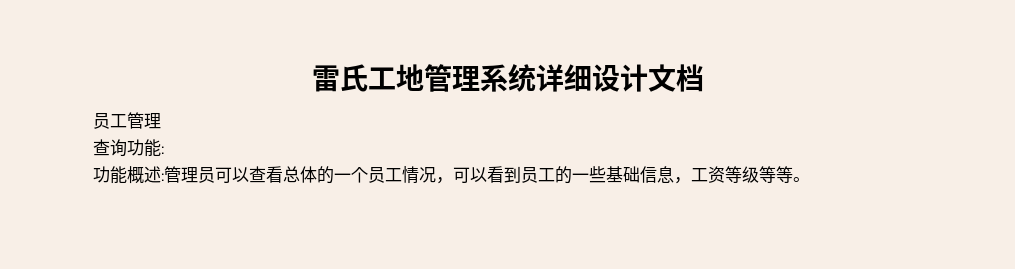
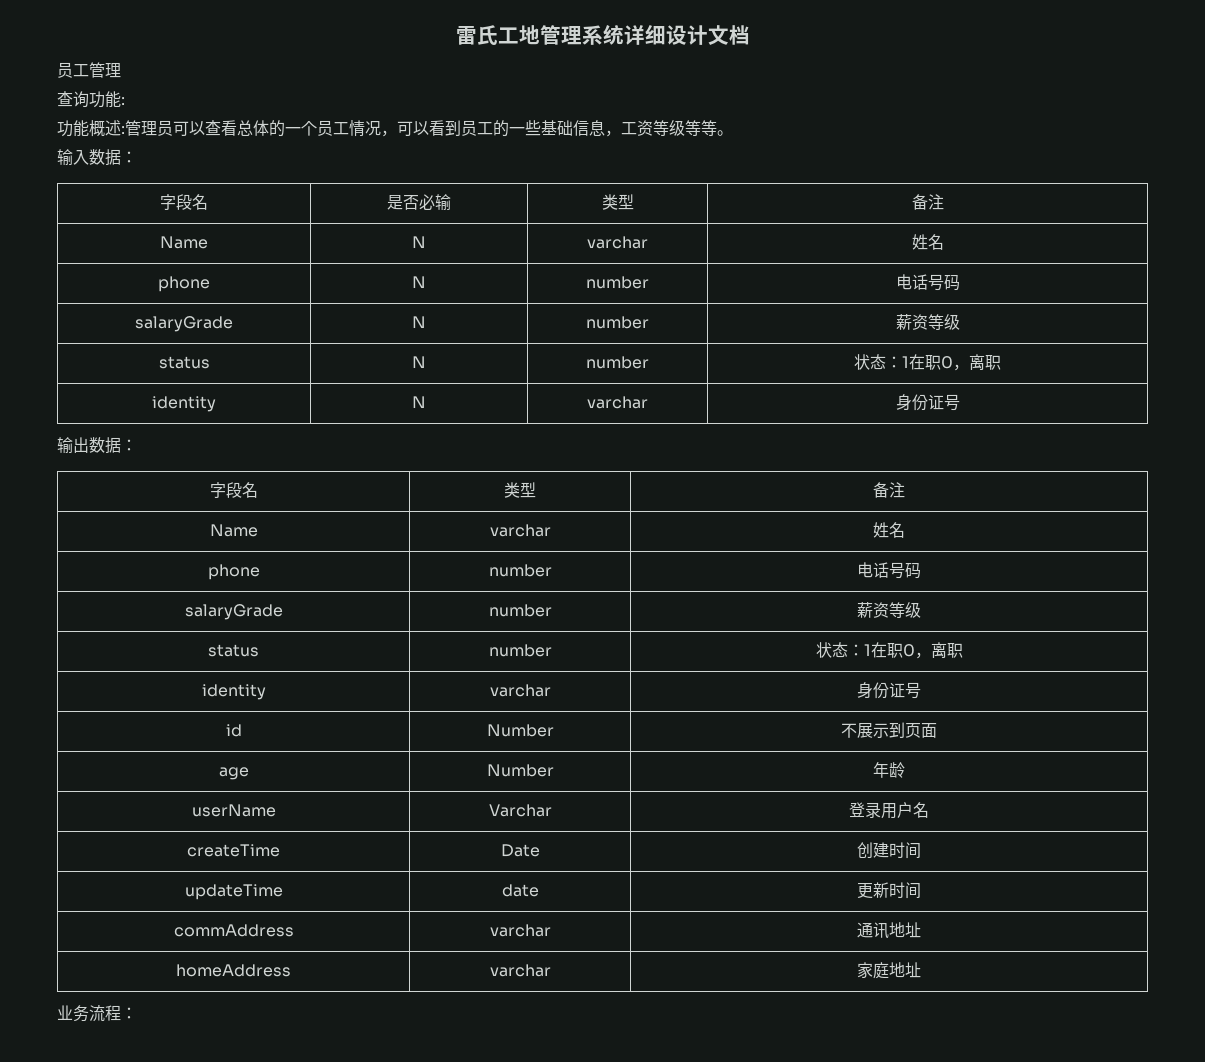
+ 输入数据：
+ 字段名 | 是否必输 | 类型 | 备注
+ Name | N | varchar | 姓名
+ phone | N | number | 电话号码
+ salaryGrade | N | number | 薪资等级
+ status | N | number | 状态：1在职0，离职
+ identity | N | varchar | 身份证号
+ 输出数据：
+ 字段名 | 类型 | 备注
+ Name | varchar | 姓名
+ phone | number | 电话号码
+ salaryGrade | number | 薪资等级
+ status | number | 状态：1在职0，离职
+ identity | varchar | 身份证号
+ id | Number | 不展示到页面
+ age | Number | 年龄
+ userName | Varchar | 登录用户名
+ createTime | Date | 创建时间
+ updateTime | date | 更新时间
+ commAddress | varchar | 通讯地址
+ homeAddress | varchar | 家庭地址
+ 业务流程：

